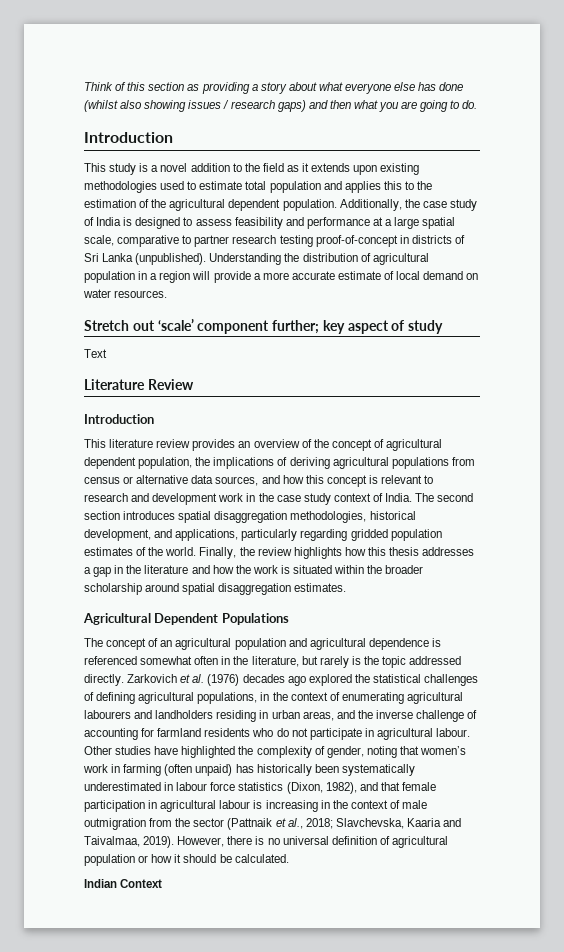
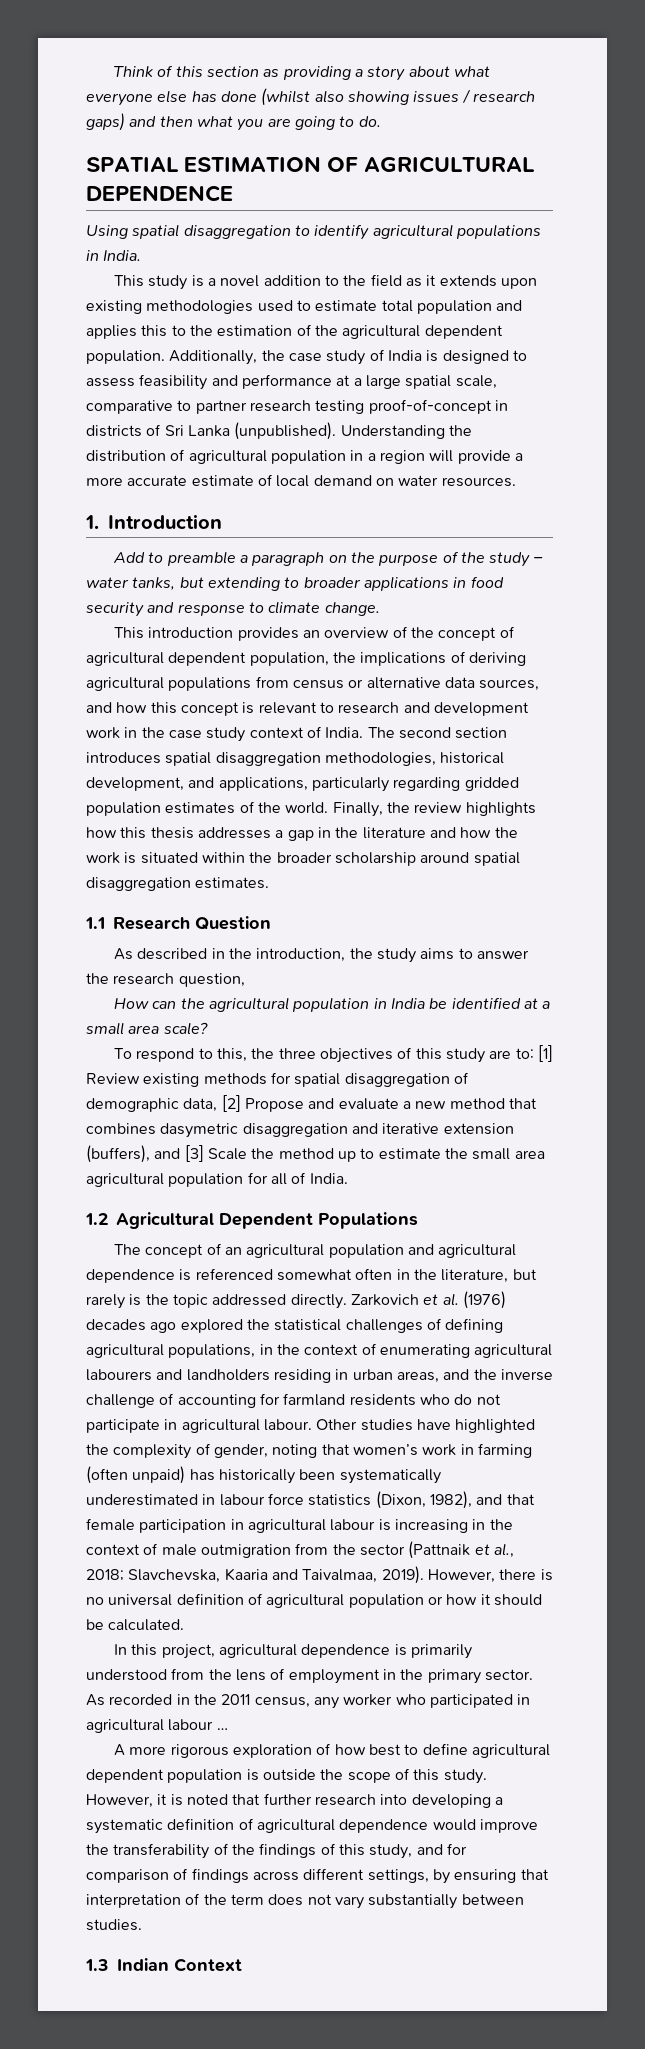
  Think of this section as providing a story about what everyone else has done (whilst also showing issues / research gaps) and then what you are going to do.
- Introduction
+ SPATIAL ESTIMATION OF AGRICULTURAL DEPENDENCE
+ Using spatial disaggregation to identify agricultural populations in India.
- Stretch out ‘scale’ component further; key aspect of study
- Text
- Literature Review
- Introduction
- This literature review provides an overview of the concept of agricultural dependent population, the implications of deriving agricultural populations from census or alternative data sources, and how this concept is relevant to research and development work in the case study context of India.
+ 1. Introduction
+ Add to preamble a paragraph on the purpose of the study – water tanks, but extending to broader applications in food security and response to climate change.
+ This introduction provides an overview of the concept of agricultural dependent population, the implications of deriving agricultural populations from census or alternative data sources, and how this concept is relevant to research and development work in the case study context of India.
- Agricultural Dependent Populations
+ 1.1 Research Question
+ As described in the introduction, the study aims to answer the research question,
+ How can the agricultural population in India be identified at a small area scale?
+ To respond to this, the three objectives of this study are to: [1] Review existing methods for spatial disaggregation of demographic data, [2] Propose and evaluate a new method that combines dasymetric disaggregation and iterative extension (buffers), and [3] Scale the method up to estimate the small area agricultural population for all of India.
+ 1.2 Agricultural Dependent Populations
- Indian Context
+ In this project, agricultural dependence is primarily understood from the lens of employment in the primary sector. As recorded in the 2011 census, any worker who participated in agricultural labour …
+ A more rigorous exploration of how best to define agricultural dependent population is outside the scope of this study. However, it is noted that further research into developing a systematic definition of agricultural dependence would improve the transferability of the findings of this study, and for comparison of findings across different settings, by ensuring that interpretation of the term does not vary substantially between studies.
+ 1.3 Indian Context

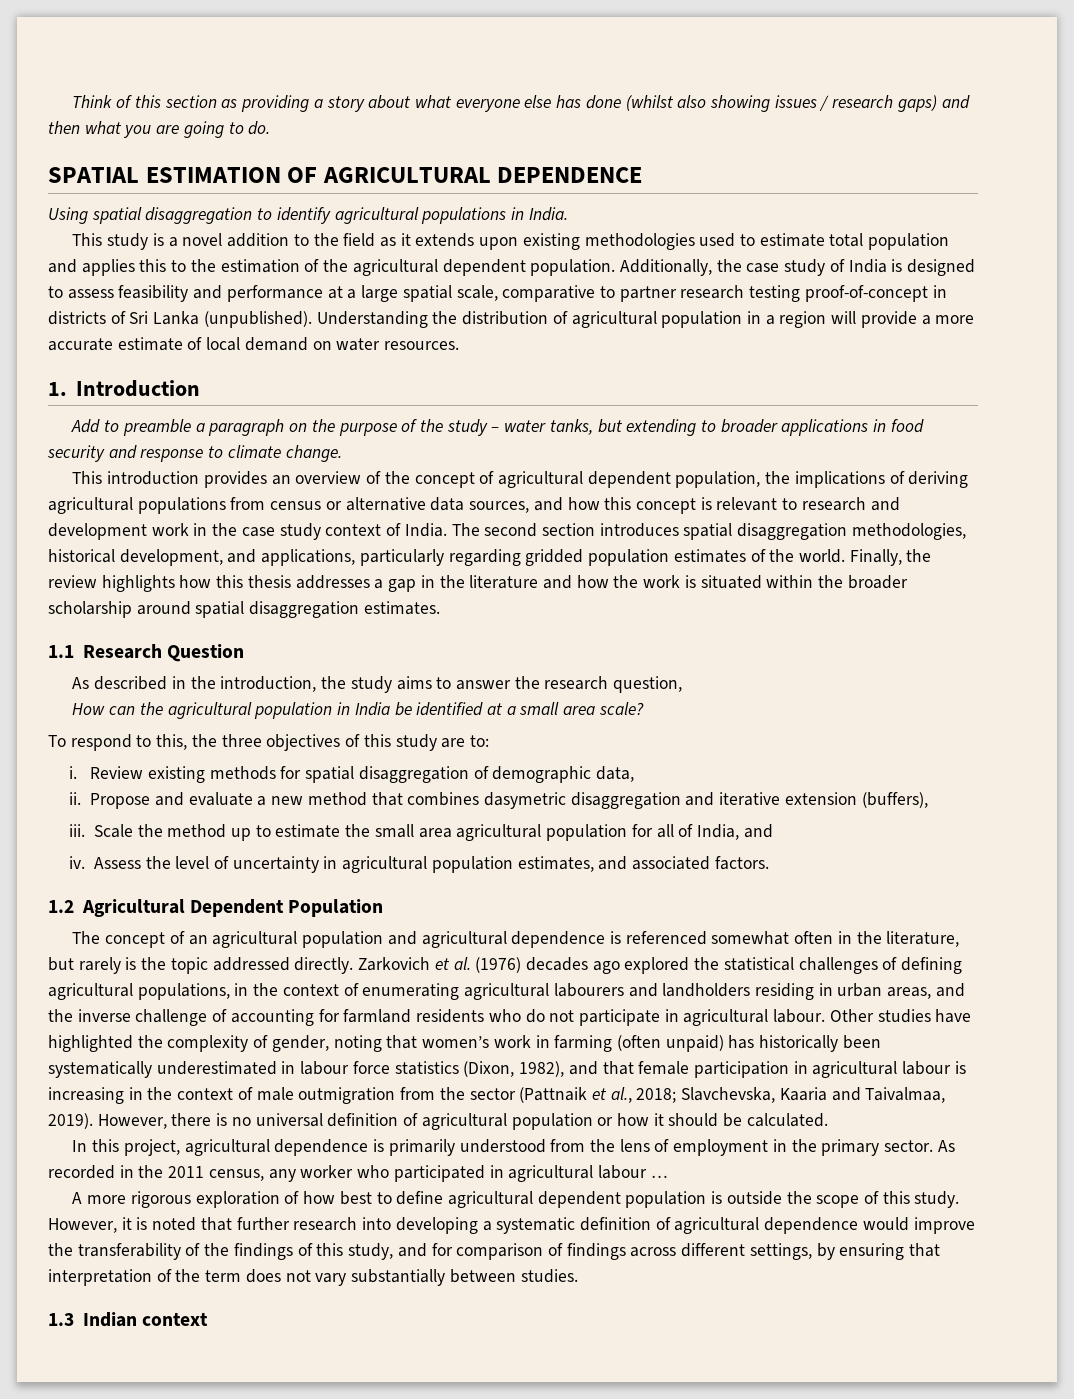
- To respond to this, the three objectives of this study are to: [1] Review existing methods for spatial disaggregation of demographic data, [2] Propose and evaluate a new method that combines dasymetric disaggregation and iterative extension (buffers), and [3] Scale the method up to estimate the small area agricultural population for all of India.
+ To respond to this, the three objectives of this study are to:
+ i. Review existing methods for spatial disaggregation of demographic data,
+ ii. Propose and evaluate a new method that combines dasymetric disaggregation and iterative extension (buffers),
+ iii. Scale the method up to estimate the small area agricultural population for all of India, and
+ iv. Assess the level of uncertainty in agricultural population estimates, and associated factors.
- 1.2 Agricultural Dependent Populations
+ 1.2 Agricultural Dependent Population
- 1.3 Indian Context
+ 1.3 Indian context

